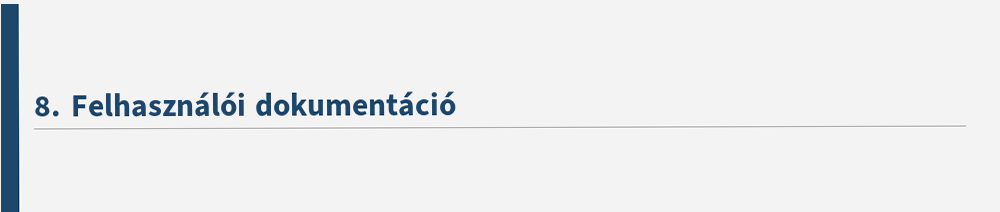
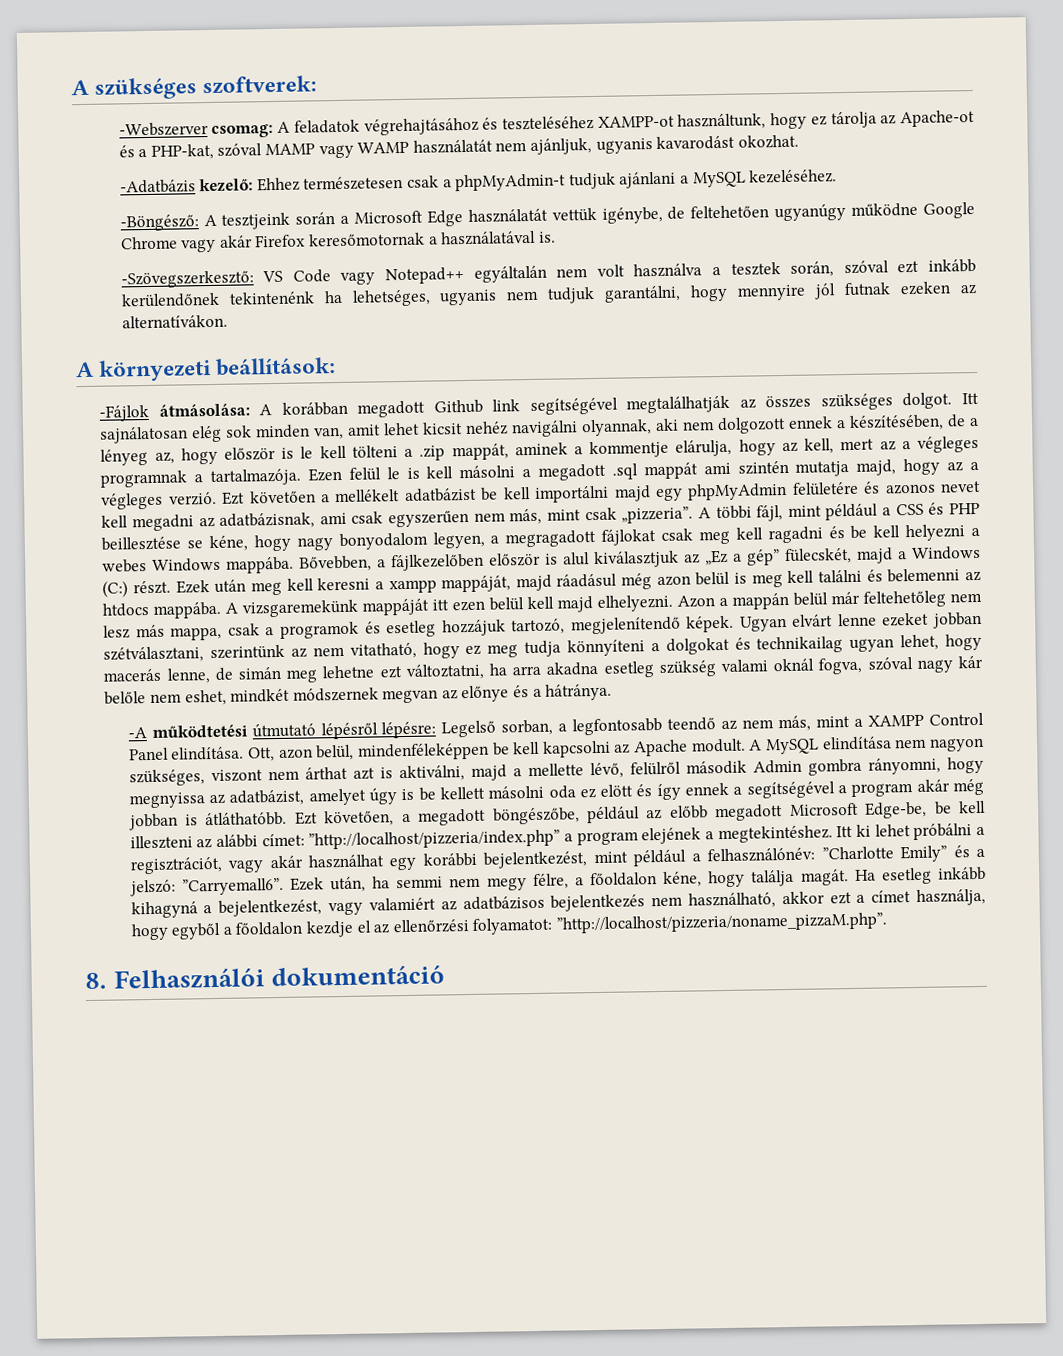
+ A szükséges szoftverek:
+ -Webszerver csomag: A feladatok végrehajtásához és teszteléséhez XAMPP-ot használtunk, hogy ez tárolja az Apache-ot és a PHP-kat, szóval MAMP vagy WAMP használatát nem ajánljuk, ugyanis kavarodást okozhat.
+ -Adatbázis kezelő: Ehhez természetesen csak a phpMyAdmin-t tudjuk ajánlani a MySQL kezeléséhez.
+ -Böngésző: A tesztjeink során a Microsoft Edge használatát vettük igénybe, de feltehetően ugyanúgy működne Google Chrome vagy akár Firefox keresőmotornak a használatával is.
+ -Szövegszerkesztő: VS Code vagy Notepad++ egyáltalán nem volt használva a tesztek során, szóval ezt inkább kerülendőnek tekintenénk ha lehetséges, ugyanis nem tudjuk garantálni, hogy mennyire jól futnak ezeken az alternatívákon.
+ A környezeti beállítások:
+ -Fájlok átmásolása: A korábban megadott Github link segítségével megtalálhatják az összes szükséges dolgot. Itt sajnálatosan elég sok minden van, amit lehet kicsit nehéz navigálni olyannak, aki nem dolgozott ennek a készítésében, de a lényeg az, hogy először is le kell tölteni a .zip mappát, aminek a kommentje elárulja, hogy az kell, mert az a végleges programnak a tartalmazója. Ezen felül le is kell másolni a megadott .sql mappát ami szintén mutatja majd, hogy az a végleges verzió. Ezt követően a mellékelt adatbázist be kell importálni majd egy phpMyAdmin felületére és azonos nevet kell megadni az adatbázisnak, ami csak egyszerűen nem más, mint csak „pizzeria”. A többi fájl, mint például a CSS és PHP beillesztése se kéne, hogy nagy bonyodalom legyen, a megragadott fájlokat csak meg kell ragadni és be kell helyezni a webes Windows mappába. Bővebben, a fájlkezelőben először is alul kiválasztjuk az „Ez a gép” fülecskét, majd a Windows (C:) részt. Ezek után meg kell keresni a xampp mappáját, majd ráadásul még azon belül is meg kell találni és belemenni az htdocs mappába. A vizsgaremekünk mappáját itt ezen belül kell majd elhelyezni. Azon a mappán belül már feltehetőleg nem lesz más mappa, csak a programok és esetleg hozzájuk tartozó, megjelenítendő képek. Ugyan elvárt lenne ezeket jobban szétválasztani, szerintünk az nem vitatható, hogy ez meg tudja könnyíteni a dolgokat és technikailag ugyan lehet, hogy macerás lenne, de simán meg lehetne ezt változtatni, ha arra akadna esetleg szükség valami oknál fogva, szóval nagy kár belőle nem eshet, mindkét módszernek megvan az előnye és a hátránya.
+ -A működtetési útmutató lépésről lépésre: Legelső sorban, a legfontosabb teendő az nem más, mint a XAMPP Control Panel elindítása. Ott, azon belül, mindenféleképpen be kell kapcsolni az Apache modult. A MySQL elindítása nem nagyon szükséges, viszont nem árthat azt is aktiválni, majd a mellette lévő, felülről második Admin gombra rányomni, hogy megnyissa az adatbázist, amelyet úgy is be kellett másolni oda ez elött és így ennek a segítségével a program akár még jobban is átláthatóbb. Ezt követően, a megadott böngészőbe, például az előbb megadott Microsoft Edge-be, be kell illeszteni az alábbi címet: ”http://localhost/pizzeria/index.php” a program elejének a megtekintéshez. Itt ki lehet próbálni a regisztrációt, vagy akár használhat egy korábbi bejelentkezést, mint például a felhasználónév: ”Charlotte Emily” és a jelszó: ”Carryemall6”. Ezek után, ha semmi nem megy félre, a főoldalon kéne, hogy találja magát. Ha esetleg inkább kihagyná a bejelentkezést, vagy valamiért az adatbázisos bejelentkezés nem használható, akkor ezt a címet használja, hogy egyből a főoldalon kezdje el az ellenőrzési folyamatot: ”http://localhost/pizzeria/noname_pizzaM.php”.

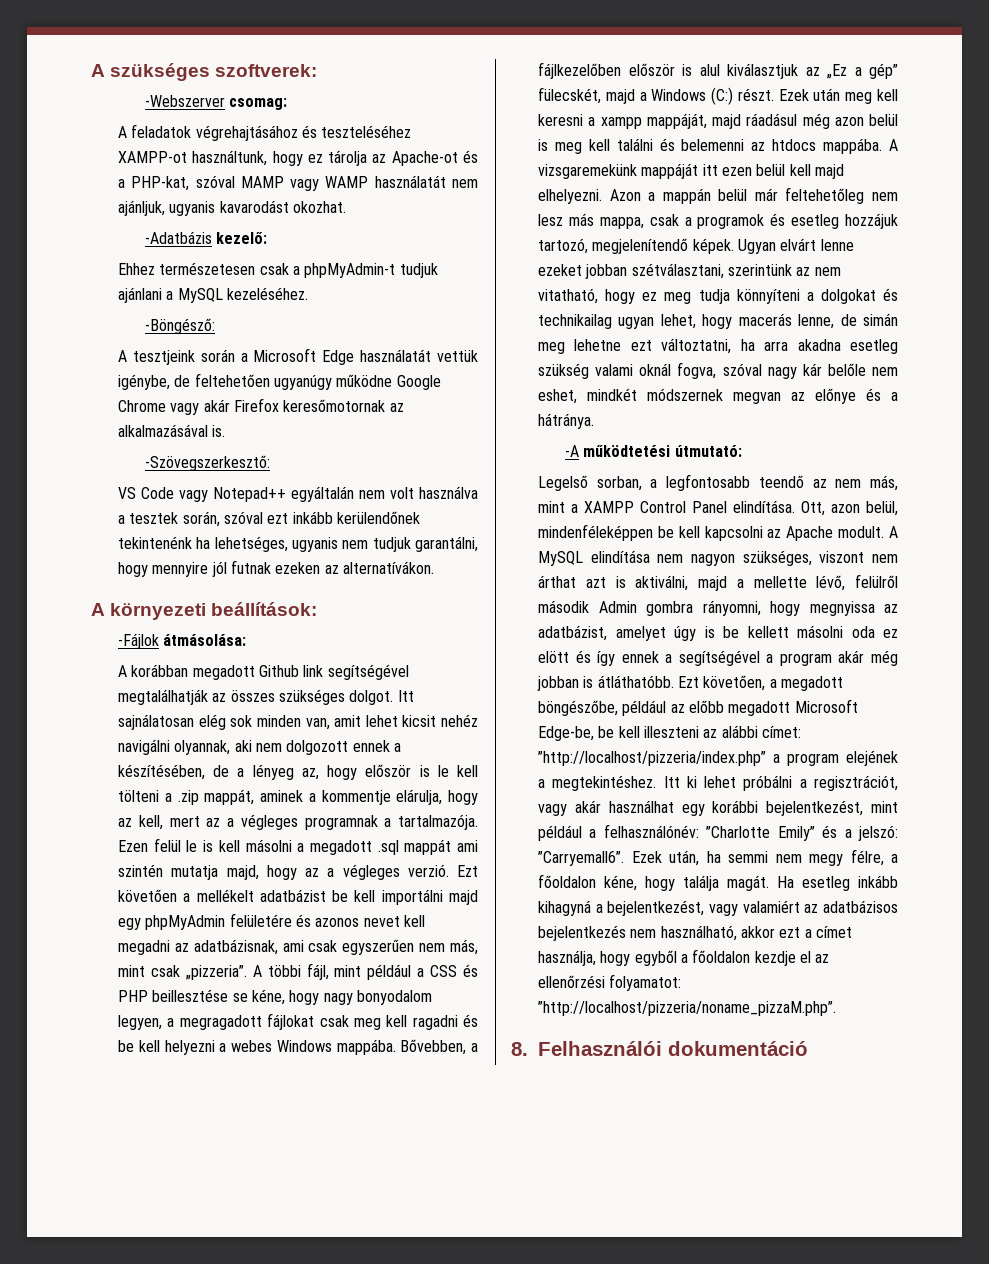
- -Webszerver csomag: A feladatok végrehajtásához és teszteléséhez XAMPP-ot használtunk, hogy ez tárolja az Apache-ot és a PHP-kat, szóval MAMP vagy WAMP használatát nem ajánljuk, ugyanis kavarodást okozhat.
+ -Webszerver csomag:
+ A feladatok végrehajtásához és teszteléséhez XAMPP-ot használtunk, hogy ez tárolja az Apache-ot és a PHP-kat, szóval MAMP vagy WAMP használatát nem ajánljuk, ugyanis kavarodást okozhat.
- -Adatbázis kezelő: Ehhez természetesen csak a phpMyAdmin-t tudjuk ajánlani a MySQL kezeléséhez.
+ -Adatbázis kezelő:
+ Ehhez természetesen csak a phpMyAdmin-t tudjuk ajánlani a MySQL kezeléséhez.
- -Böngésző: A tesztjeink során a Microsoft Edge használatát vettük igénybe, de feltehetően ugyanúgy működne Google Chrome vagy akár Firefox keresőmotornak a használatával is.
+ -Böngésző:
+ A tesztjeink során a Microsoft Edge használatát vettük igénybe, de feltehetően ugyanúgy működne Google Chrome vagy akár Firefox keresőmotornak az alkalmazásával is.
- -Szövegszerkesztő: VS Code vagy Notepad++ egyáltalán nem volt használva a tesztek során, szóval ezt inkább kerülendőnek tekintenénk ha lehetséges, ugyanis nem tudjuk garantálni, hogy mennyire jól futnak ezeken az alternatívákon.
+ -Szövegszerkesztő:
+ VS Code vagy Notepad++ egyáltalán nem volt használva a tesztek során, szóval ezt inkább kerülendőnek tekintenénk ha lehetséges, ugyanis nem tudjuk garantálni, hogy mennyire jól futnak ezeken az alternatívákon.
- -Fájlok átmásolása: A korábban megadott Github link segítségével megtalálhatják az összes szükséges dolgot.
+ -Fájlok átmásolása:
+ A korábban megadott Github link segítségével megtalálhatják az összes szükséges dolgot.
- -A működtetési útmutató lépésről lépésre: Legelső sorban, a legfontosabb teendő az nem más, mint a XAMPP Control Panel elindítása.
+ -A működtetési útmutató:
+ Legelső sorban, a legfontosabb teendő az nem más, mint a XAMPP Control Panel elindítása.

